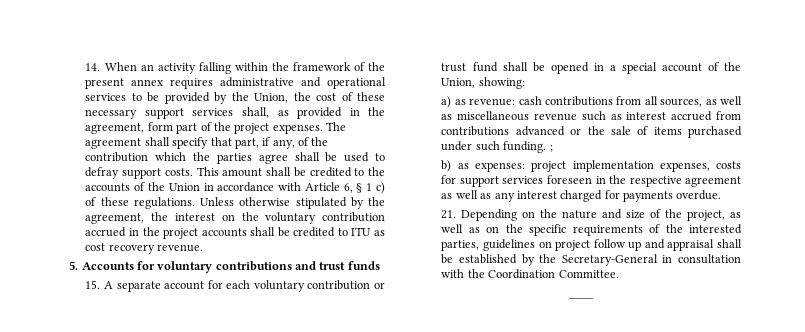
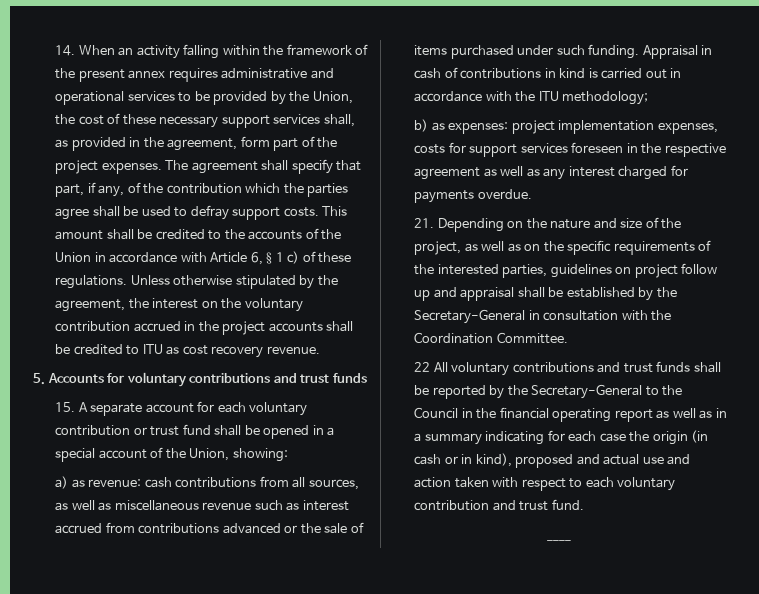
- a) as revenue: cash contributions from all sources, as well as miscellaneous revenue such as interest accrued from contributions advanced or the sale of items purchased under such funding. ;
+ a) as revenue: cash contributions from all sources, as well as miscellaneous revenue such as interest accrued from contributions advanced or the sale of items purchased under such funding. Appraisal in cash of contributions in kind is carried out in accordance with the ITU methodology;
+ 22 All voluntary contributions and trust funds shall be reported by the Secretary-General to the Council in the financial operating report as well as in a summary indicating for each case the origin (in cash or in kind), proposed and actual use and action taken with respect to each voluntary contribution and trust fund.

